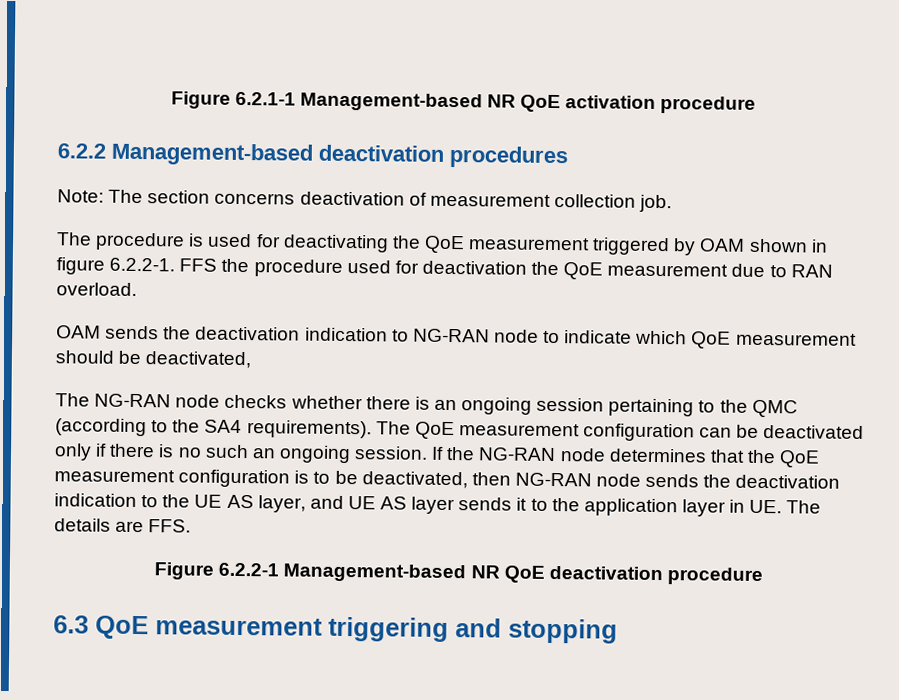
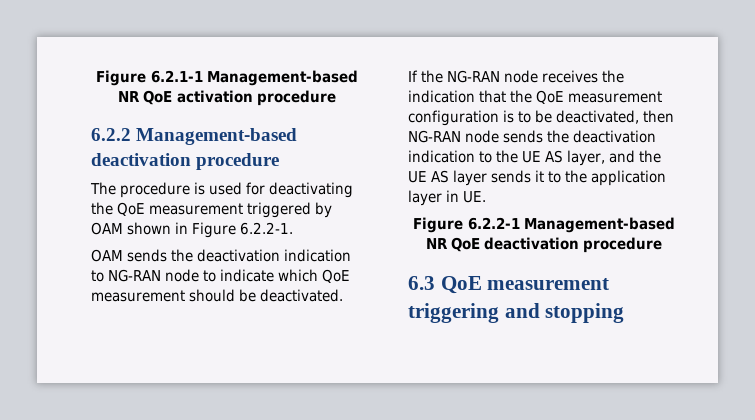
- 6.2.2 Management-based deactivation procedures
- Note: The section concerns deactivation of measurement collection job.
+ 6.2.2 Management-based deactivation procedure
- The procedure is used for deactivating the QoE measurement triggered by OAM shown in figure 6.2.2-1. FFS the procedure used for deactivation the QoE measurement due to RAN overload.
+ The procedure is used for deactivating the QoE measurement triggered by OAM shown in Figure 6.2.2-1.
- OAM sends the deactivation indication to NG-RAN node to indicate which QoE measurement should be deactivated,
- The NG-RAN node checks whether there is an ongoing session pertaining to the QMC (according to the SA4 requirements). The QoE measurement configuration can be deactivated only if there is no such an ongoing session. If the NG-RAN node determines that the QoE measurement configuration is to be deactivated, then NG-RAN node sends the deactivation indication to the UE AS layer, and UE AS layer sends it to the application layer in UE. The details are FFS.
+ OAM sends the deactivation indication to NG-RAN node to indicate which QoE measurement should be deactivated.
+ If the NG-RAN node receives the indication that the QoE measurement configuration is to be deactivated, then NG-RAN node sends the deactivation indication to the UE AS layer, and the UE AS layer sends it to the application layer in UE.

